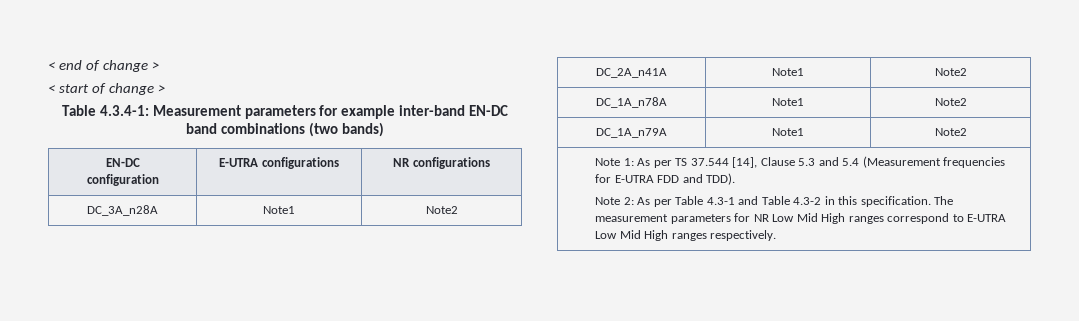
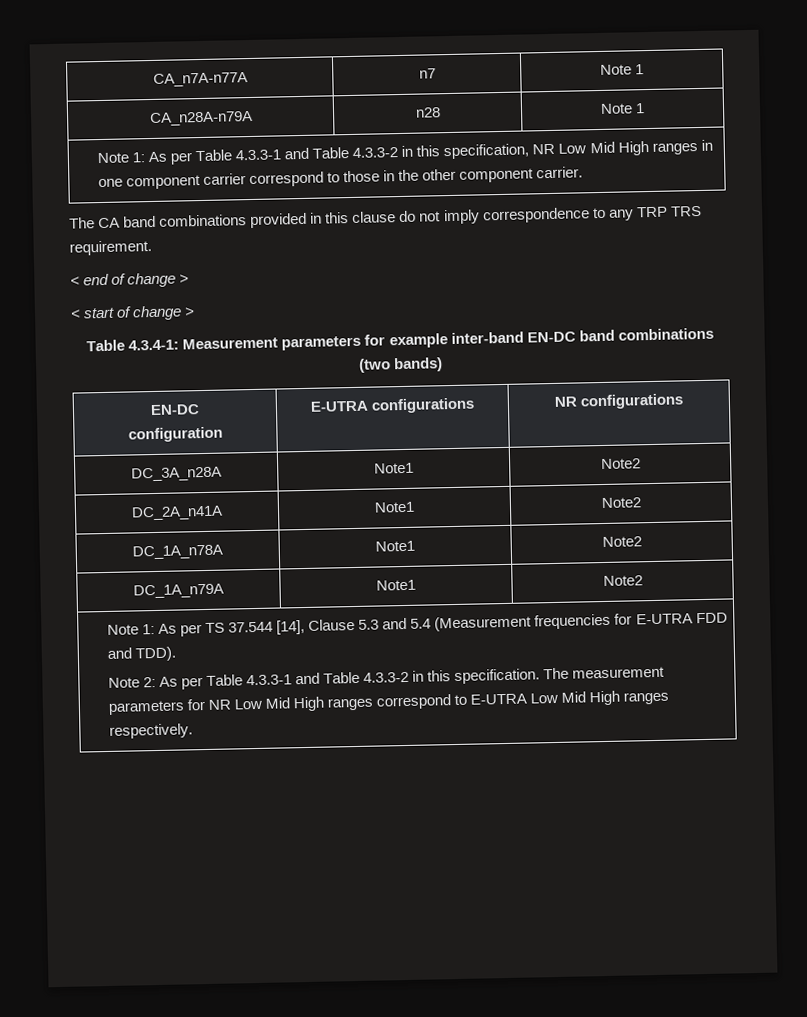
+ CA_n7A-n77A | n7 | Note 1
+ CA_n28A-n79A | n28 | Note 1
+ Note 1: As per Table 4.3.3-1 and Table 4.3.3-2 in this specification, NR Low Mid High ranges in one component carrier correspond to those in the other component carrier.
+ The CA band combinations provided in this clause do not imply correspondence to any TRP TRS requirement.
- Note 2: As per Table 4.3-1 and Table 4.3-2 in this specification.
+ Note 2: As per Table 4.3.3-1 and Table 4.3.3-2 in this specification.

